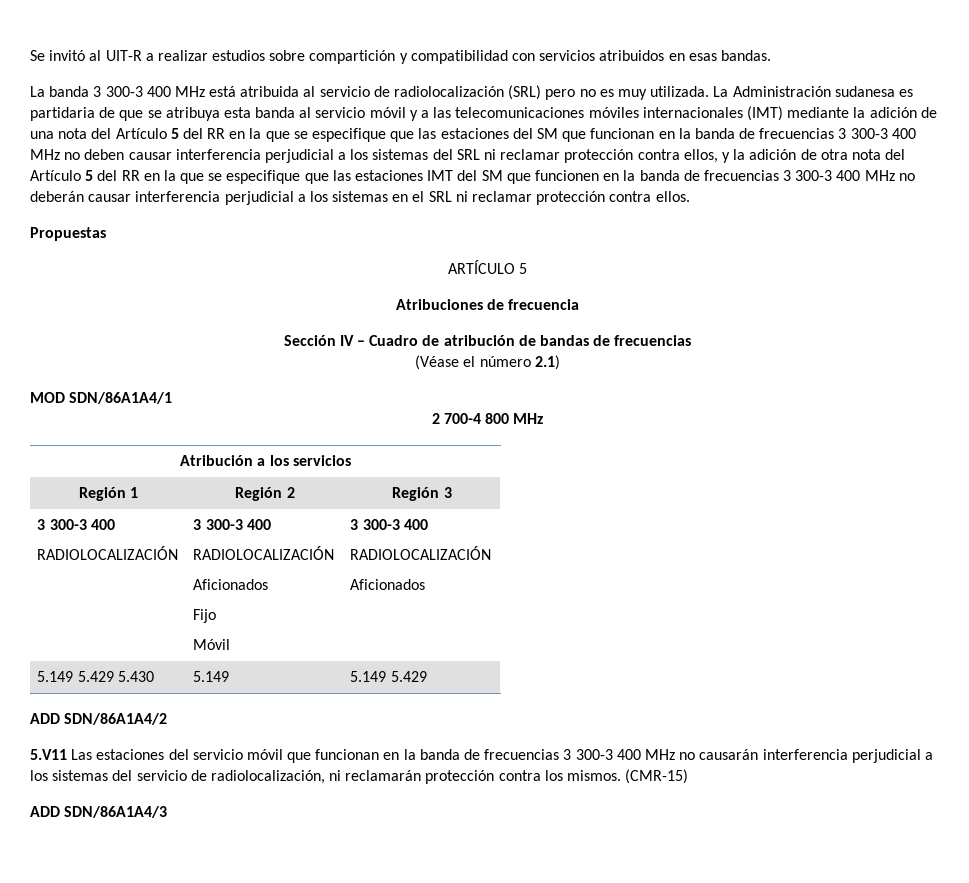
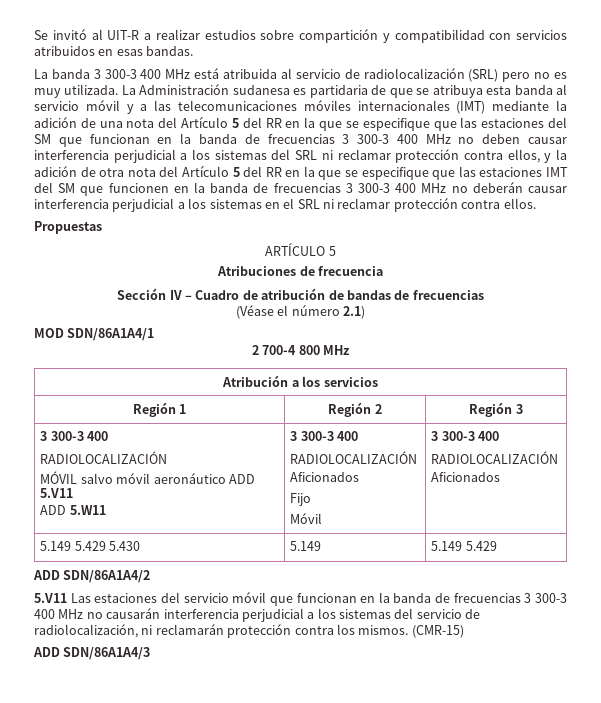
  Región 1 | Región 2 | Región 3
  3 300-3 400
- RADIOLOCALIZACIÓN | 3 300-3 400
+ RADIOLOCALIZACIÓN
+ MÓVIL salvo móvil aeronáutico ADD 5.V11
+ ADD 5.W11 | 3 300-3 400

